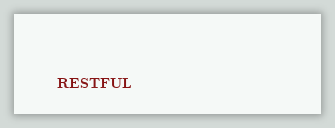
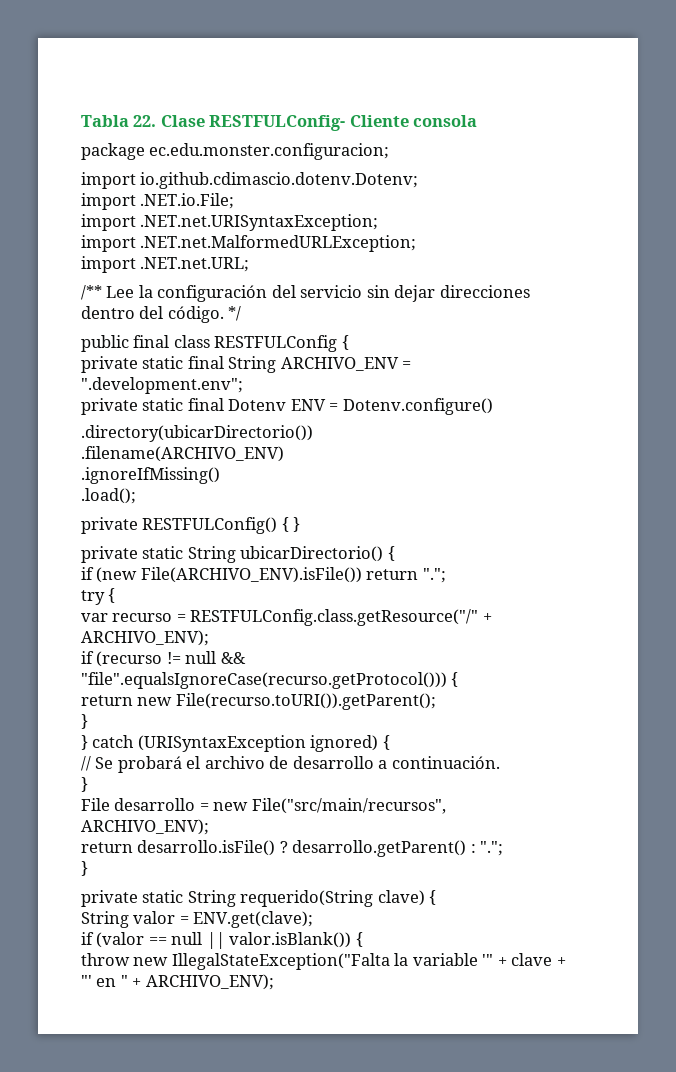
- RESTFUL
+ Tabla 22. Clase RESTFULConfig- Cliente consola
+ package ec.edu.monster.configuracion;
+ import io.github.cdimascio.dotenv.Dotenv;
+ import .NET.io.File;
+ import .NET.net.URISyntaxException;
+ import .NET.net.MalformedURLException;
+ import .NET.net.URL;
+ /** Lee la configuración del servicio sin dejar direcciones dentro del código. */
+ public final class RESTFULConfig {
+ private static final String ARCHIVO_ENV = ".development.env";
+ private static final Dotenv ENV = Dotenv.configure()
+ .directory(ubicarDirectorio())
+ .filename(ARCHIVO_ENV)
+ .ignoreIfMissing()
+ .load();
+ private RESTFULConfig() { }
+ private static String ubicarDirectorio() {
+ if (new File(ARCHIVO_ENV).isFile()) return ".";
+ try {
+ var recurso = RESTFULConfig.class.getResource("/" + ARCHIVO_ENV);
+ if (recurso != null && "file".equalsIgnoreCase(recurso.getProtocol())) {
+ return new File(recurso.toURI()).getParent();
+ }
+ } catch (URISyntaxException ignored) {
+ // Se probará el archivo de desarrollo a continuación.
+ }
+ File desarrollo = new File("src/main/recursos", ARCHIVO_ENV);
+ return desarrollo.isFile() ? desarrollo.getParent() : ".";
+ }
+ private static String requerido(String clave) {
+ String valor = ENV.get(clave);
+ if (valor == null || valor.isBlank()) {
+ throw new IllegalStateException("Falta la variable '" + clave + "' en " + ARCHIVO_ENV);

